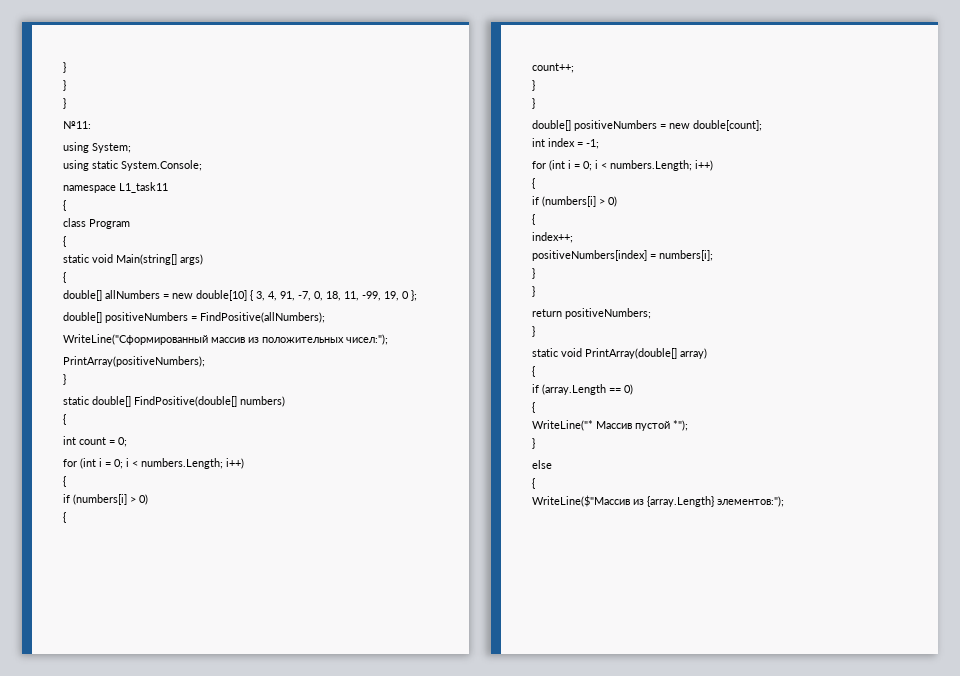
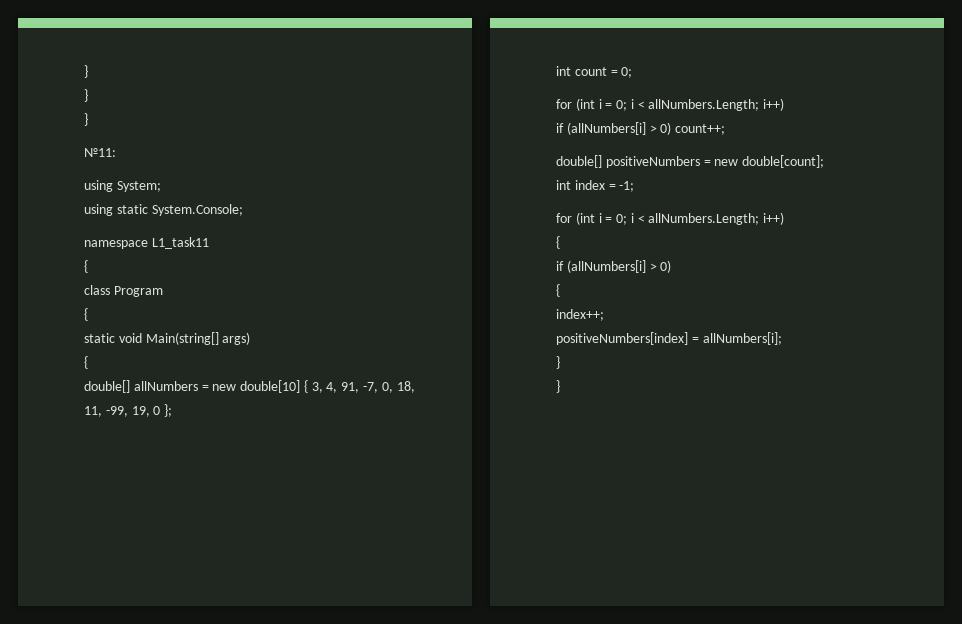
- double[] positiveNumbers = FindPositive(allNumbers);
- WriteLine("Сформированный массив из положительных чисел:");
- PrintArray(positiveNumbers);
- }
- static double[] FindPositive(double[] numbers)
- {
  int count = 0;
- for (int i = 0; i < numbers.Length; i++)
- {
- if (numbers[i] > 0)
- {
- count++;
- }
- }
+ for (int i = 0; i < allNumbers.Length; i++)
+ if (allNumbers[i] > 0) count++;
  int index = -1;
- for (int i = 0; i < numbers.Length; i++)
+ for (int i = 0; i < allNumbers.Length; i++)
  {
- if (numbers[i] > 0)
+ if (allNumbers[i] > 0)
- positiveNumbers[index] = numbers[i];
+ positiveNumbers[index] = allNumbers[i];
  }
  }
- return positiveNumbers;
- }
- static void PrintArray(double[] array)
- {
- if (array.Length == 0)
- {
- WriteLine("* Массив пустой *");
- }
- else
- {
- WriteLine($"Массив из {array.Length} элементов:");

